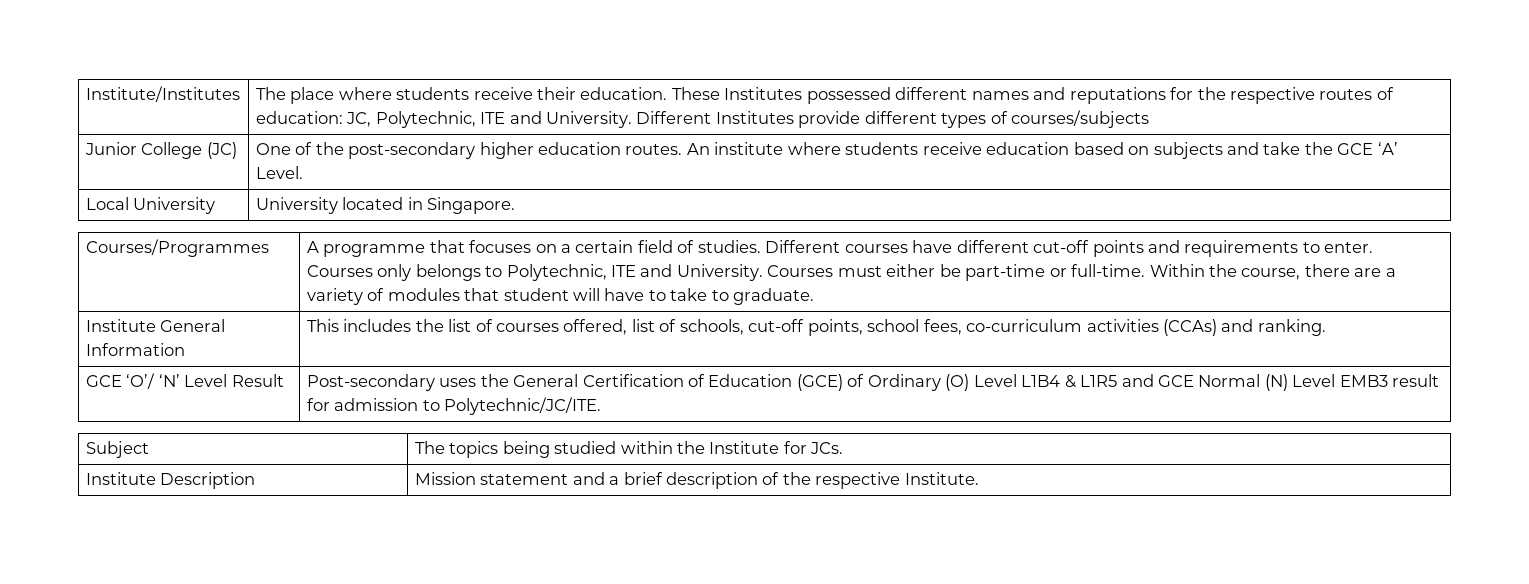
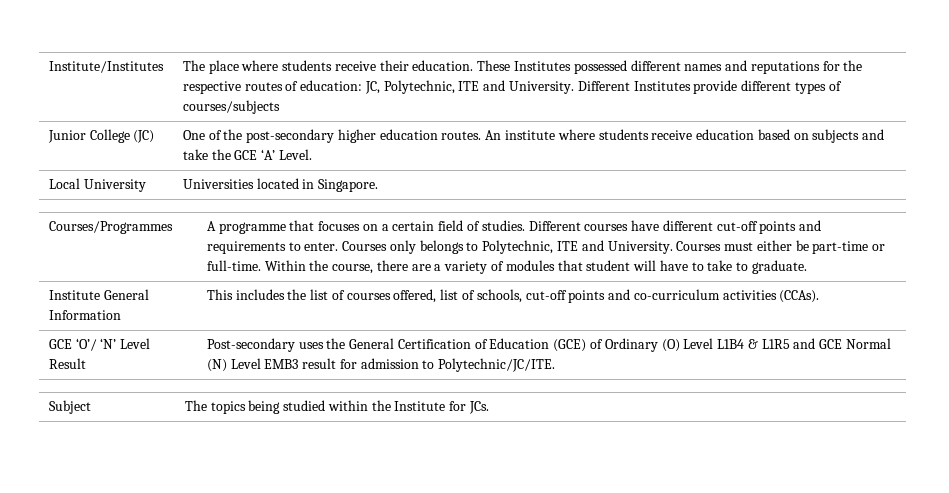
- Local University | University located in Singapore.
+ Local University | Universities located in Singapore.
- Institute General Information | This includes the list of courses offered, list of schools, cut-off points, school fees, co-curriculum activities (CCAs) and ranking.
+ Institute General Information | This includes the list of courses offered, list of schools, cut-off points and co-curriculum activities (CCAs).
- Institute Description | Mission statement and a brief description of the respective Institute.

